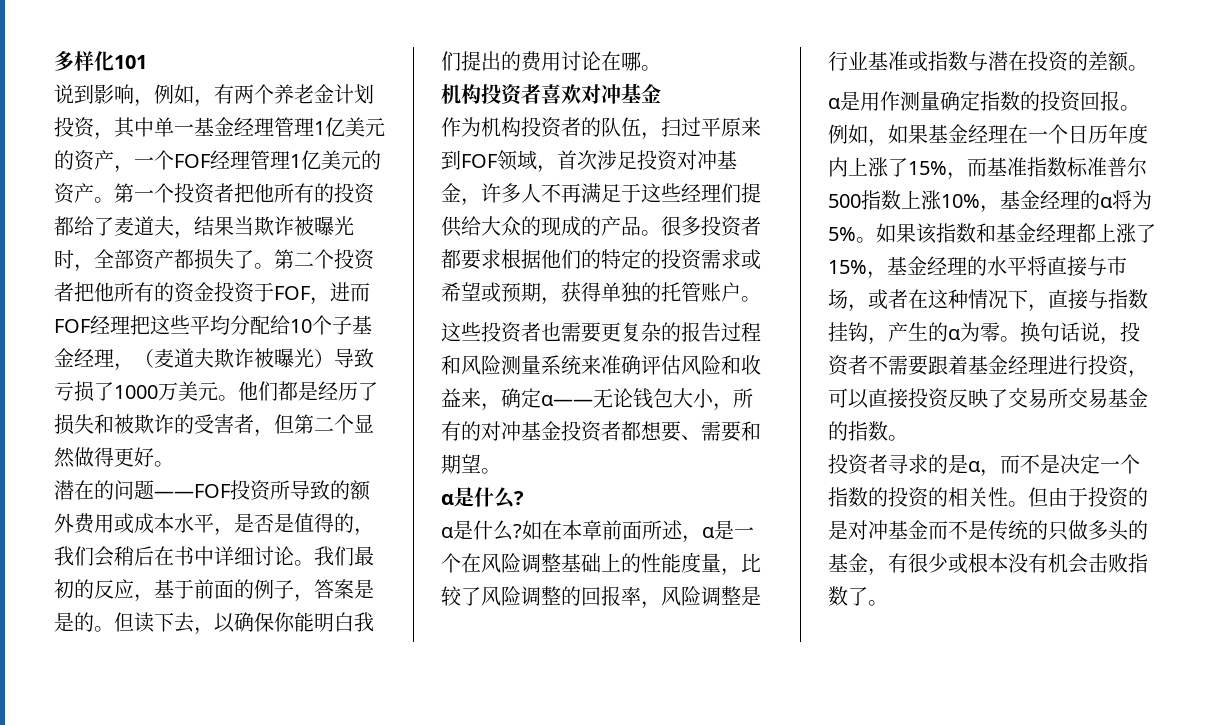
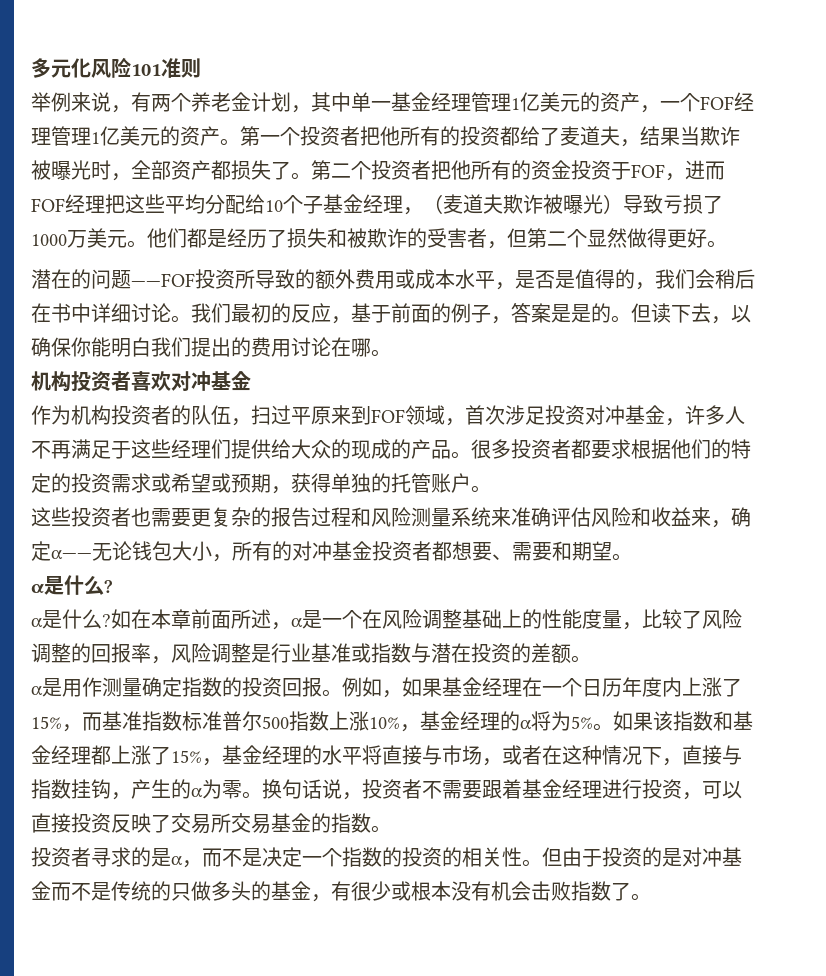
- 多样化101
- 说到影响，例如，有两个养老金计划投资，其中单一基金经理管理1亿美元的资产，一个FOF经理管理1亿美元的资产。
+ 多元化风险101准则
+ 举例来说，有两个养老金计划，其中单一基金经理管理1亿美元的资产，一个FOF经理管理1亿美元的资产。

